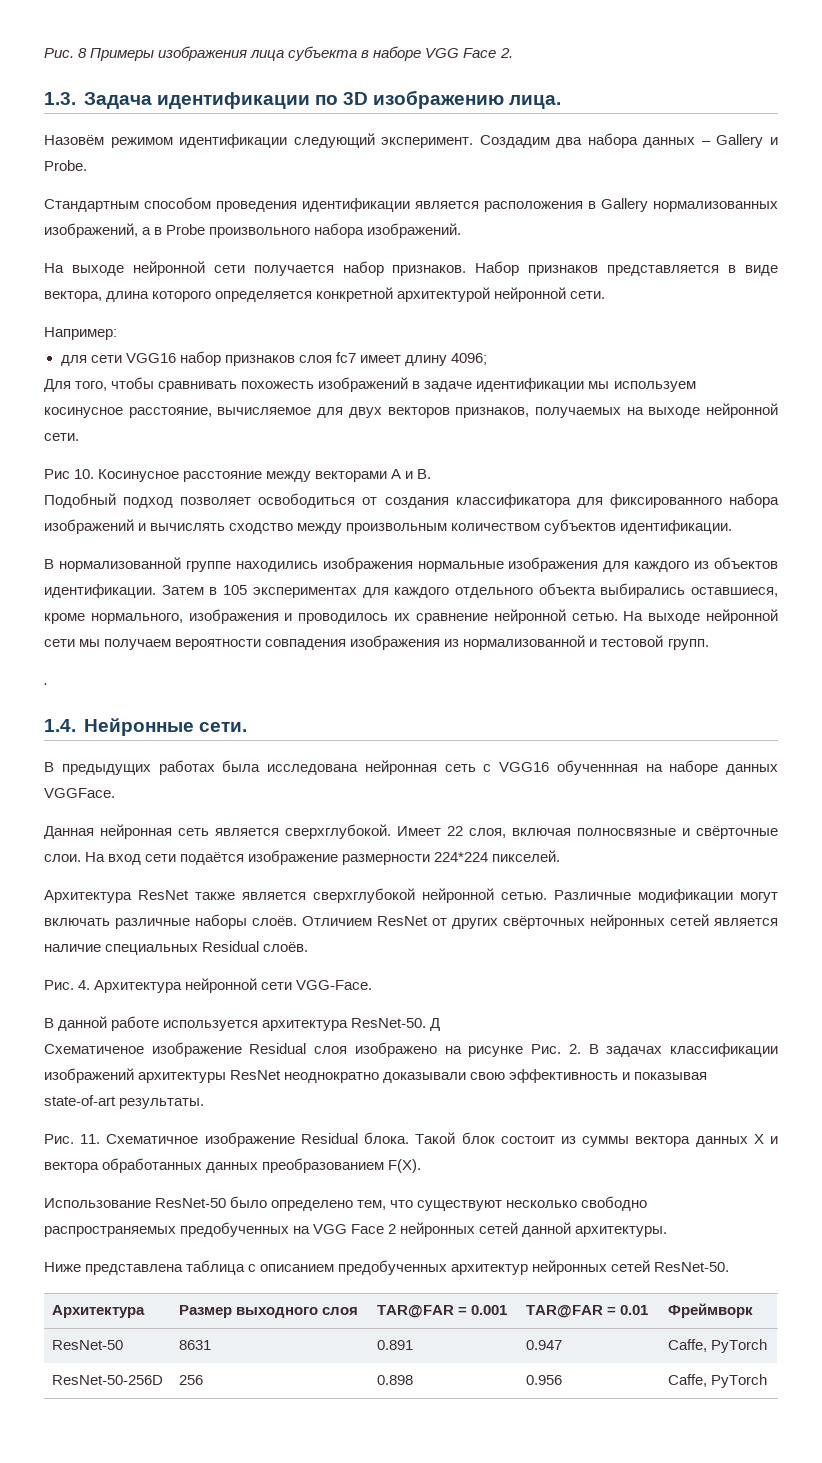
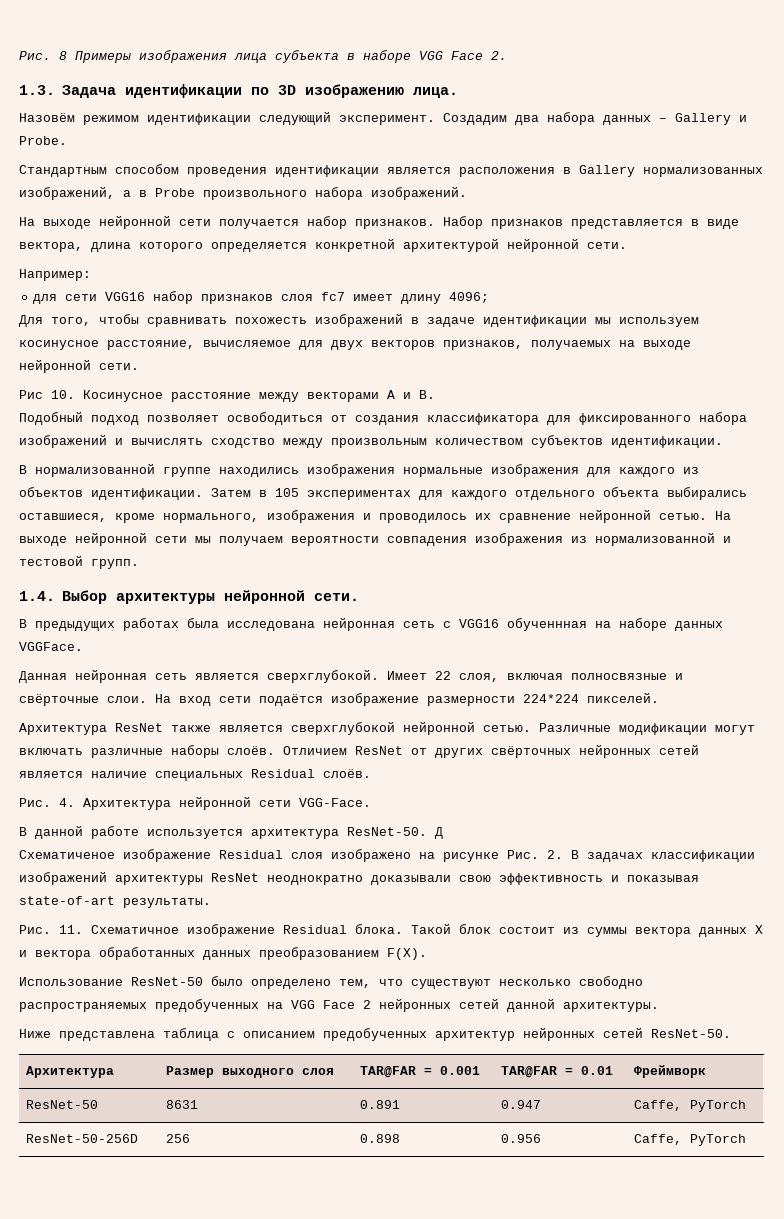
- .
- 1.4. Нейронные сети.
+ 1.4. Выбор архитектуры нейронной сети.

